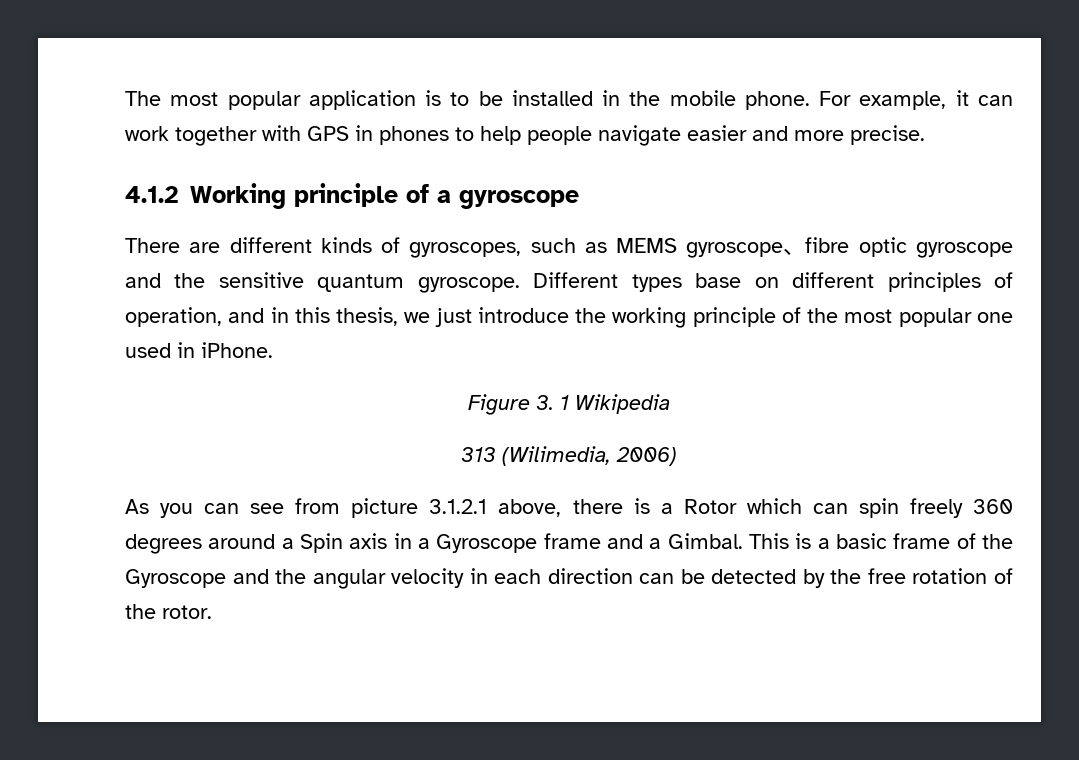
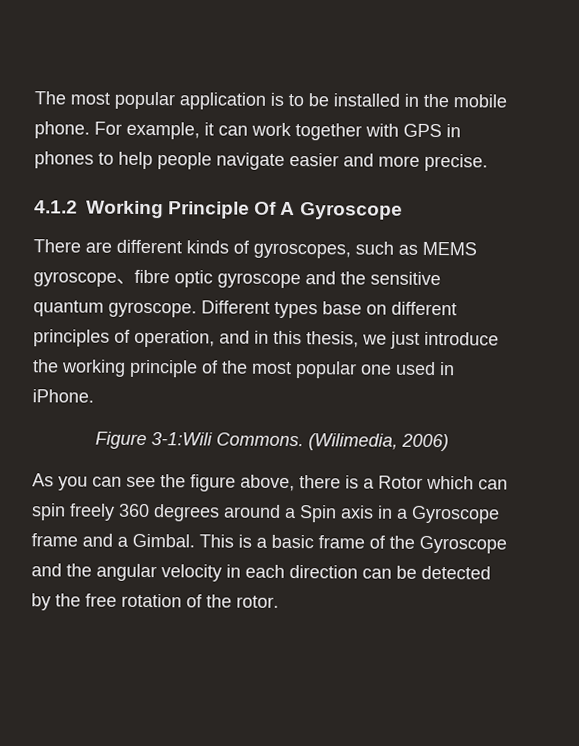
- 4.1.2 Working principle of a gyroscope
+ 4.1.2 Working Principle Of A Gyroscope
- Figure 3. 1 Wikipedia
- 313 (Wilimedia, 2006)
+ Figure 3-1:Wili Commons. (Wilimedia, 2006)
- As you can see from picture 3.1.2.1 above, there is a Rotor which can spin freely 360 degrees around a Spin axis in a Gyroscope frame and a Gimbal.
+ As you can see the figure above, there is a Rotor which can spin freely 360 degrees around a Spin axis in a Gyroscope frame and a Gimbal.

